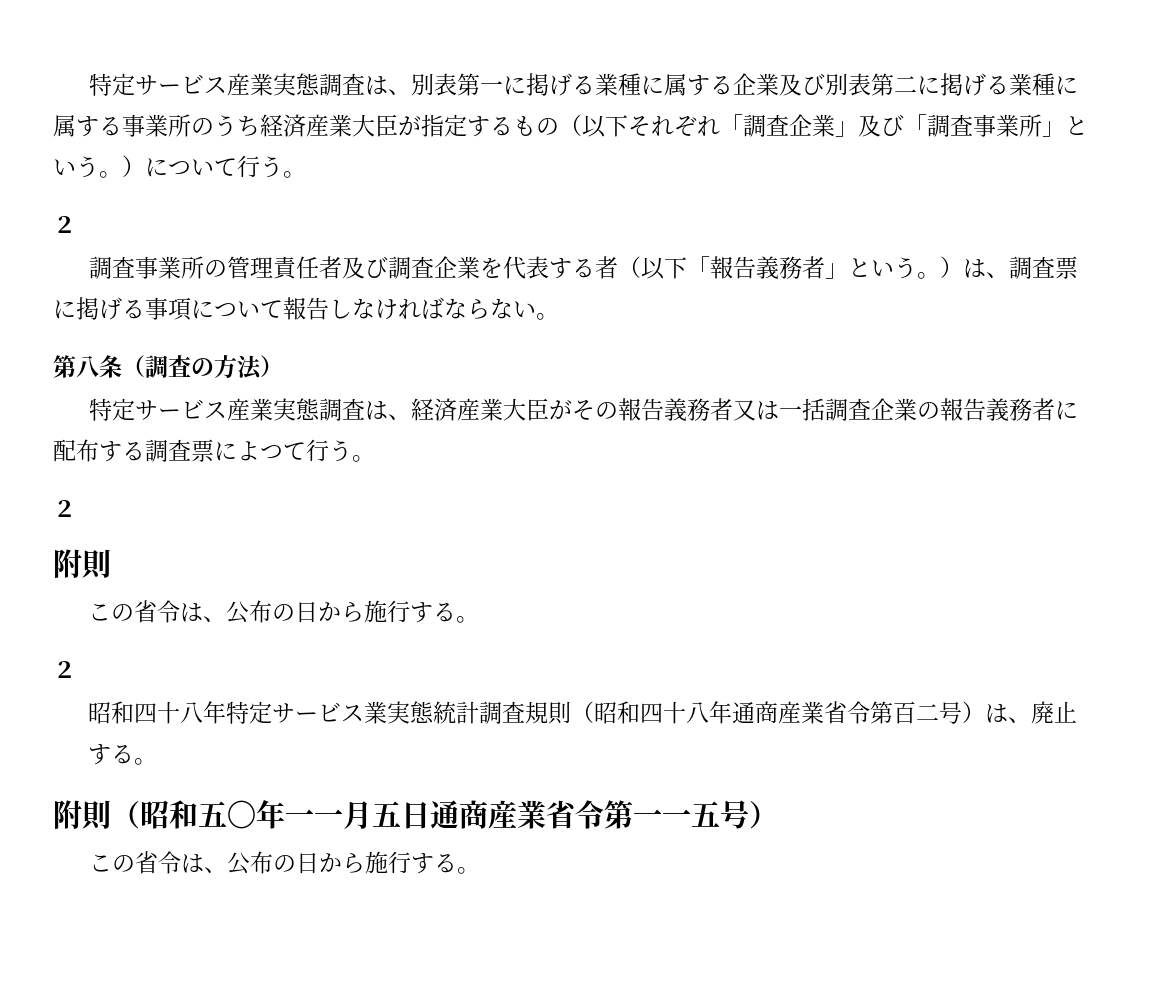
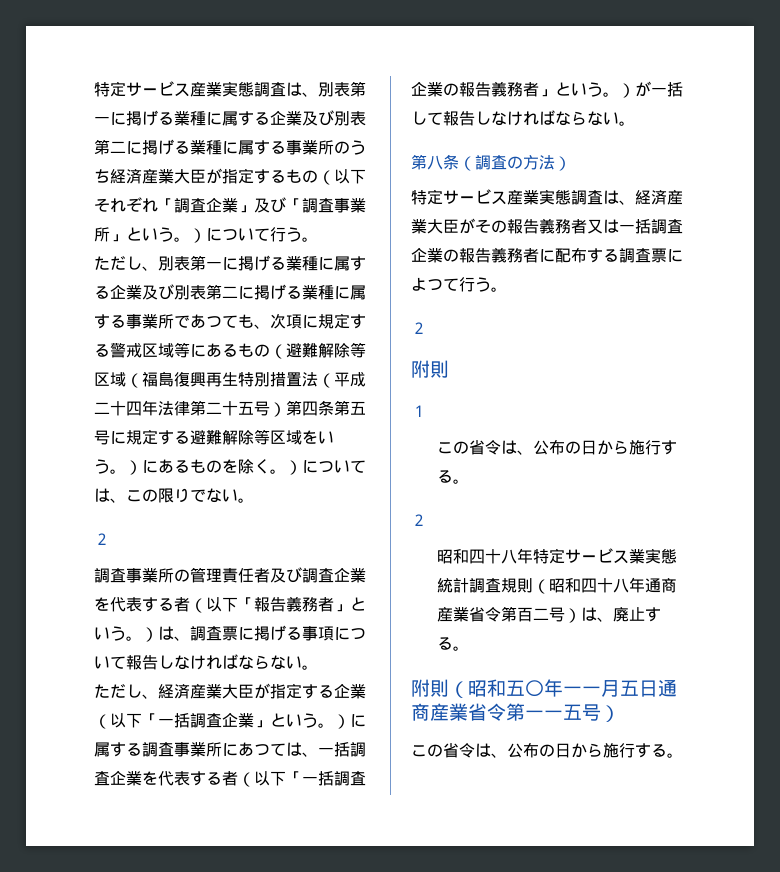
+ ただし、別表第一に掲げる業種に属する企業及び別表第二に掲げる業種に属する事業所であつても、次項に規定する警戒区域等にあるもの（避難解除等区域（福島復興再生特別措置法（平成二十四年法律第二十五号）第四条第五号に規定する避難解除等区域をいう。）にあるものを除く。）については、この限りでない。
+ ただし、経済産業大臣が指定する企業（以下「一括調査企業」という。）に属する調査事業所にあつては、一括調査企業を代表する者（以下「一括調査企業の報告義務者」という。）が一括して報告しなければならない。
+ １

